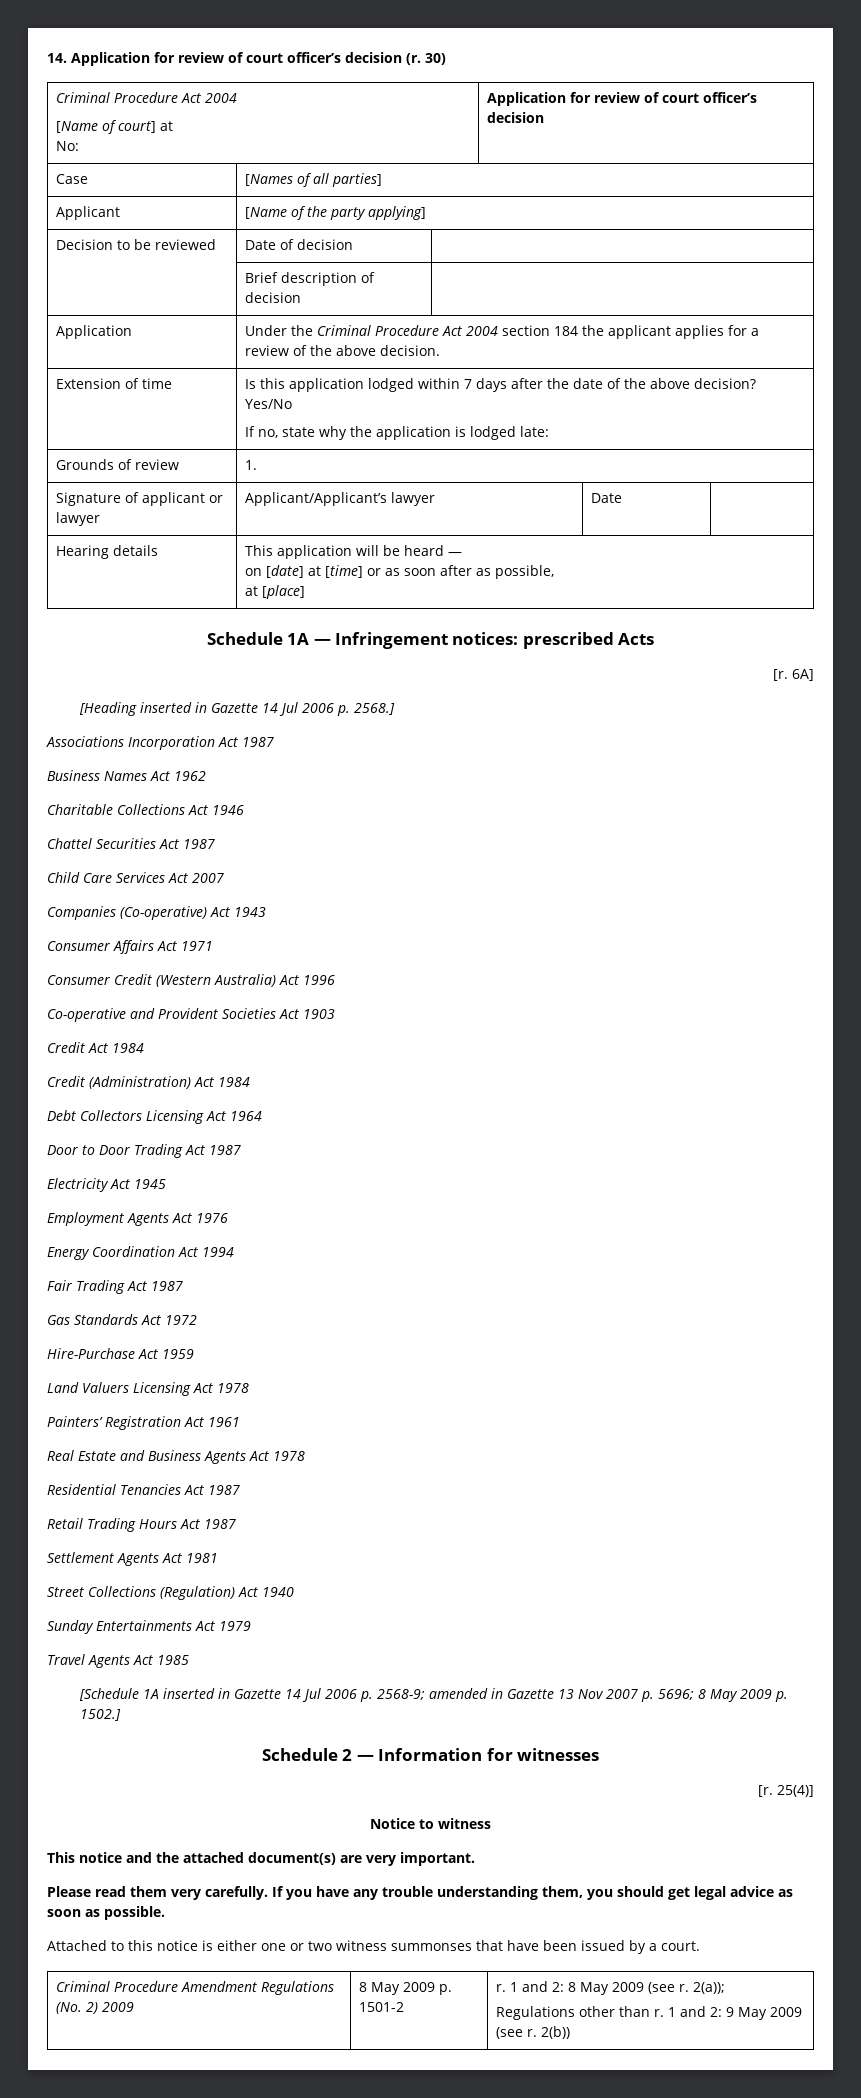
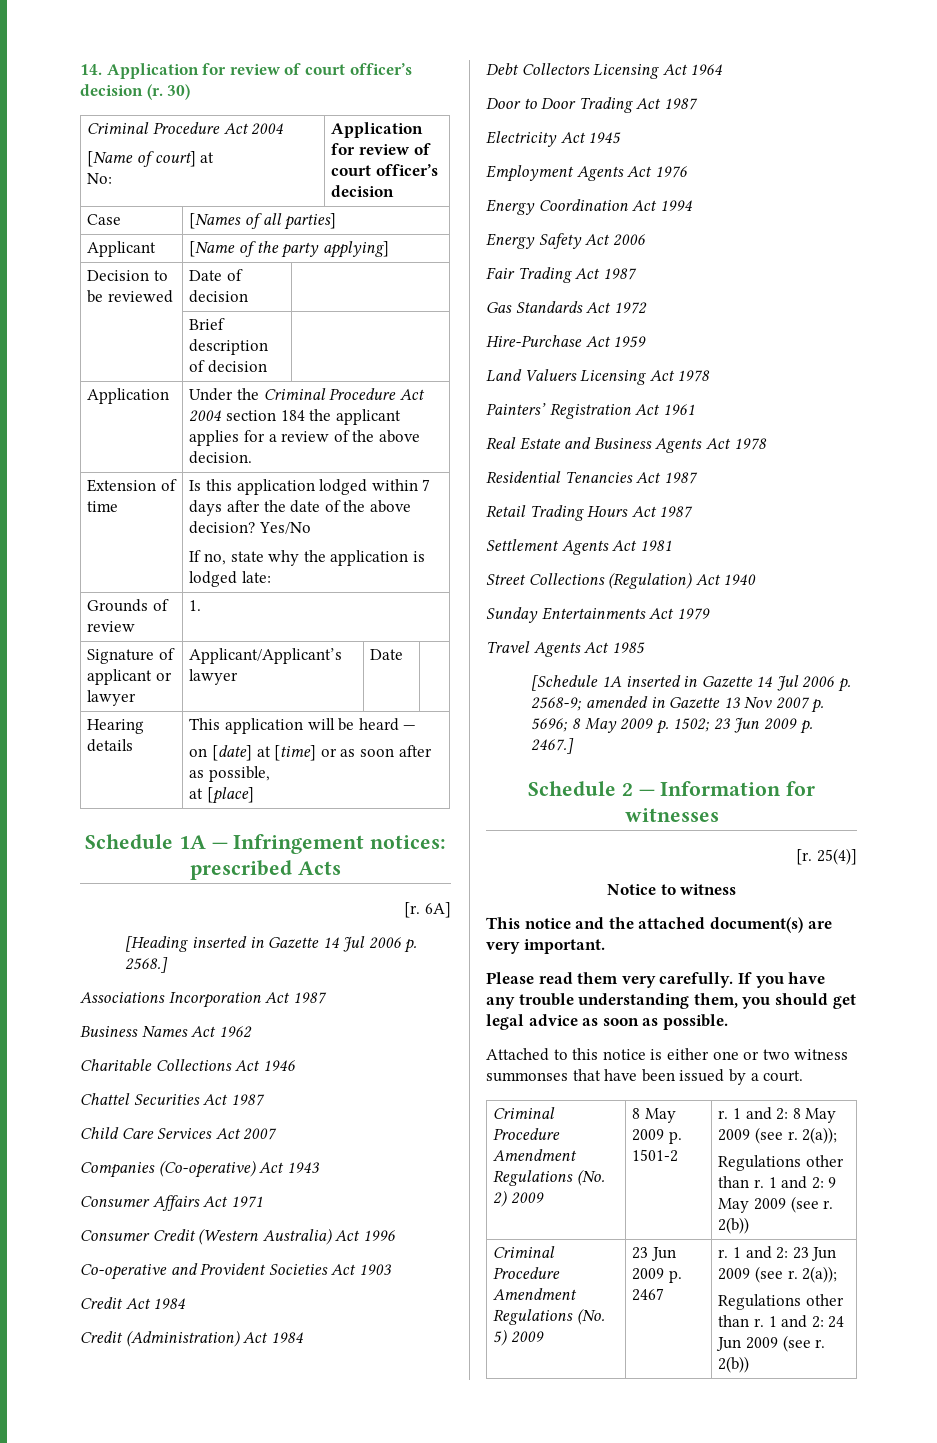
+ Energy Safety Act 2006
- [Schedule 1A inserted in Gazette 14 Jul 2006 p. 2568-9; amended in Gazette 13 Nov 2007 p. 5696; 8 May 2009 p. 1502.]
+ [Schedule 1A inserted in Gazette 14 Jul 2006 p. 2568-9; amended in Gazette 13 Nov 2007 p. 5696; 8 May 2009 p. 1502; 23 Jun 2009 p. 2467.]
+ Criminal Procedure Amendment Regulations (No. 5) 2009 | 23 Jun 2009 p. 2467 | r. 1 and 2: 23 Jun 2009 (see r. 2(a));
+ Regulations other than r. 1 and 2: 24 Jun 2009 (see r. 2(b))

